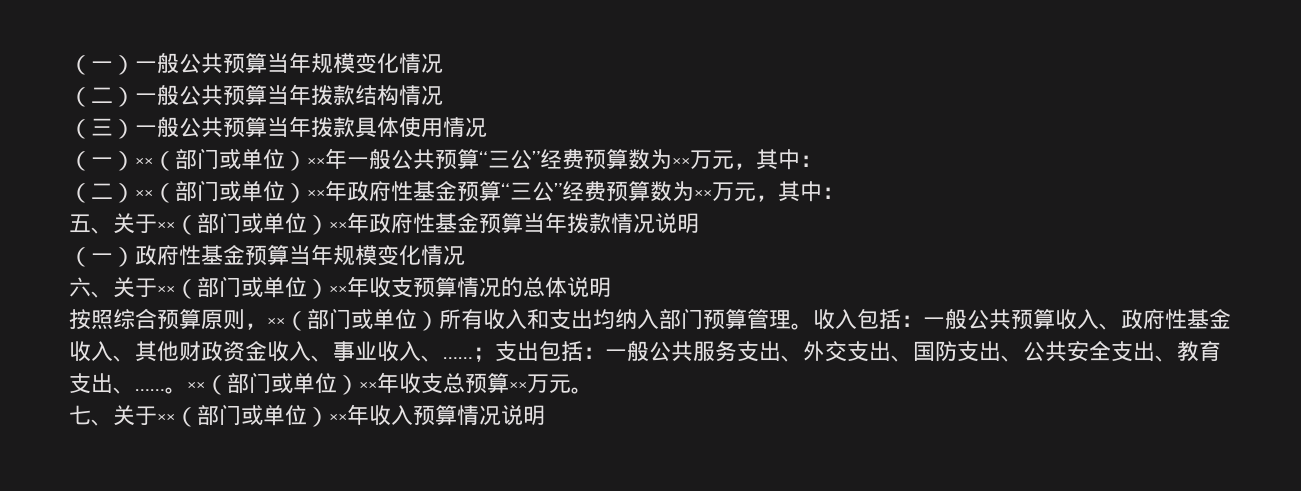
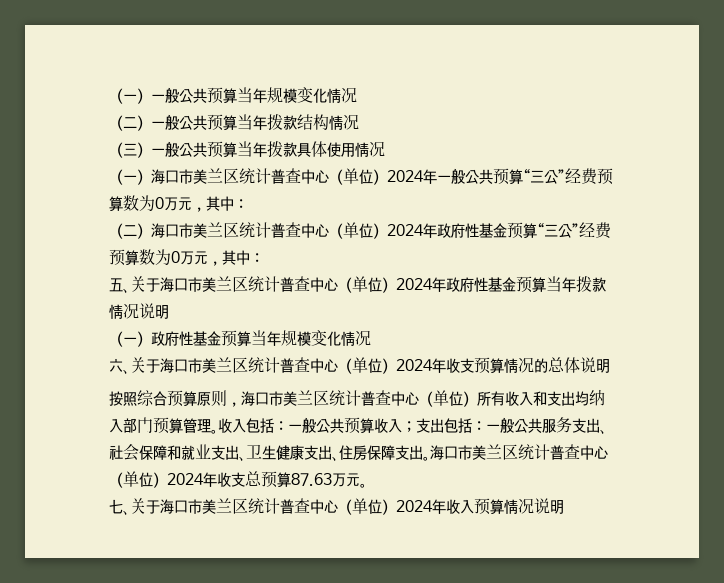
- （一）××（部门或单位）××年一般公共预算“三公”经费预算数为××万元，其中：
+ （一）海口市美兰区统计普查中心（单位）2024年一般公共预算“三公”经费预算数为0万元，其中：
- （二）××（部门或单位）××年政府性基金预算“三公”经费预算数为××万元，其中：
+ （二）海口市美兰区统计普查中心（单位）2024年政府性基金预算“三公”经费预算数为0万元，其中：
- 五、关于××（部门或单位）××年政府性基金预算当年拨款情况说明
+ 五、关于海口市美兰区统计普查中心（单位）2024年政府性基金预算当年拨款情况说明
- 六、关于××（部门或单位）××年收支预算情况的总体说明
+ 六、关于海口市美兰区统计普查中心（单位）2024年收支预算情况的总体说明
- 按照综合预算原则，××（部门或单位）所有收入和支出均纳入部门预算管理。
+ 按照综合预算原则，海口市美兰区统计普查中心（单位）所有收入和支出均纳入部门预算管理。
- 收入包括：一般公共预算收入、政府性基金收入、其他财政资金收入、事业收入、……；支出包括：一般公共服务支出、外交支出、国防支出、公共安全支出、教育支出、……。××（部门或单位）××年收支总预算××万元。
+ 收入包括：一般公共预算收入；支出包括：一般公共服务支出、社会保障和就业支出、卫生健康支出、住房保障支出。海口市美兰区统计普查中心（单位）2024年收支总预算87.63万元。
- 七、关于××（部门或单位）××年收入预算情况说明
+ 七、关于海口市美兰区统计普查中心（单位）2024年收入预算情况说明

